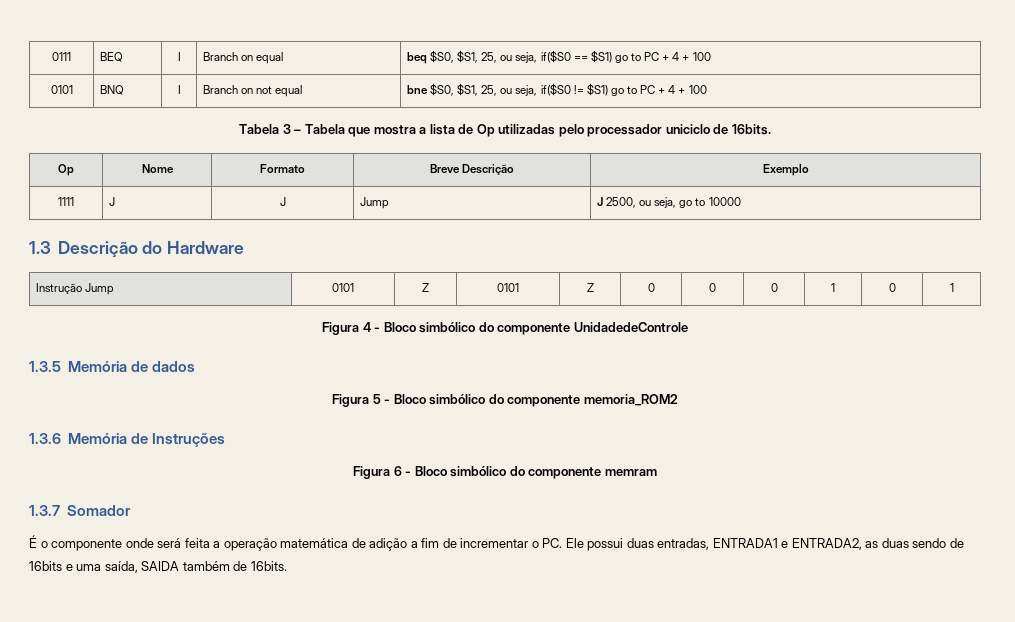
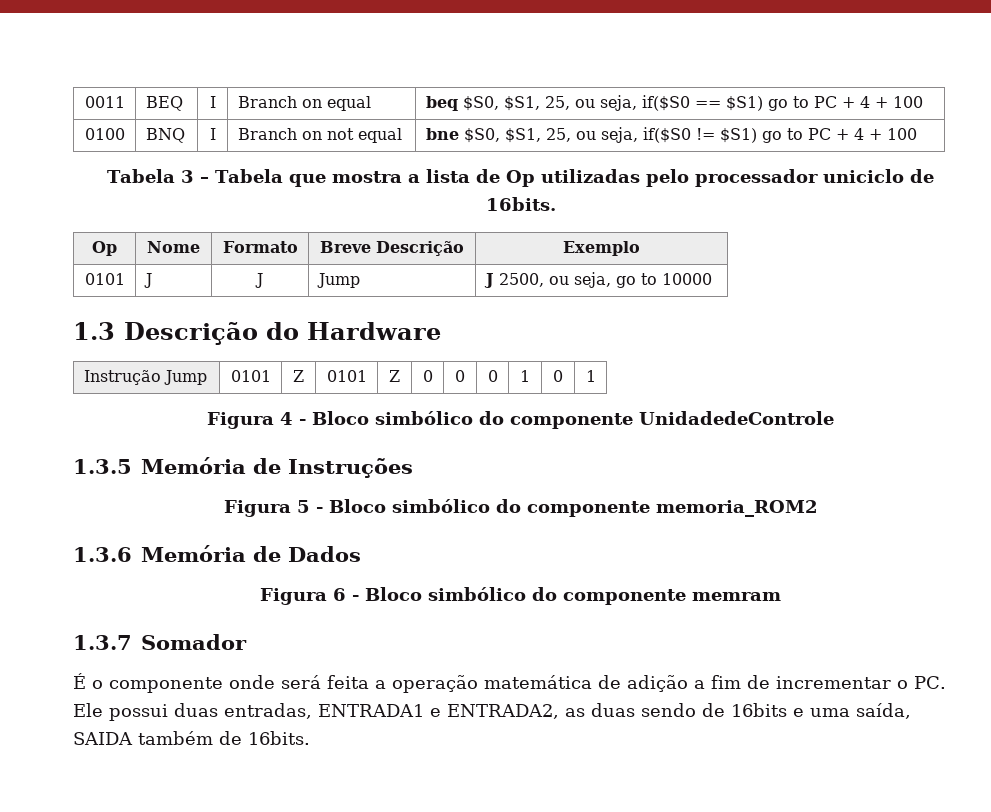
- 0111 | BEQ | I | Branch on equal | beq $S0, $S1, 25, ou seja, if($S0 == $S1) go to PC + 4 + 100
+ 0011 | BEQ | I | Branch on equal | beq $S0, $S1, 25, ou seja, if($S0 == $S1) go to PC + 4 + 100
- 0101 | BNQ | I | Branch on not equal | bne $S0, $S1, 25, ou seja, if($S0 != $S1) go to PC + 4 + 100
+ 0100 | BNQ | I | Branch on not equal | bne $S0, $S1, 25, ou seja, if($S0 != $S1) go to PC + 4 + 100
- 1111 | J | J | Jump | J 2500, ou seja, go to 10000
+ 0101 | J | J | Jump | J 2500, ou seja, go to 10000
- 1.3.5 Memória de dados
+ 1.3.5 Memória de Instruções
- 1.3.6 Memória de Instruções
+ 1.3.6 Memória de Dados

